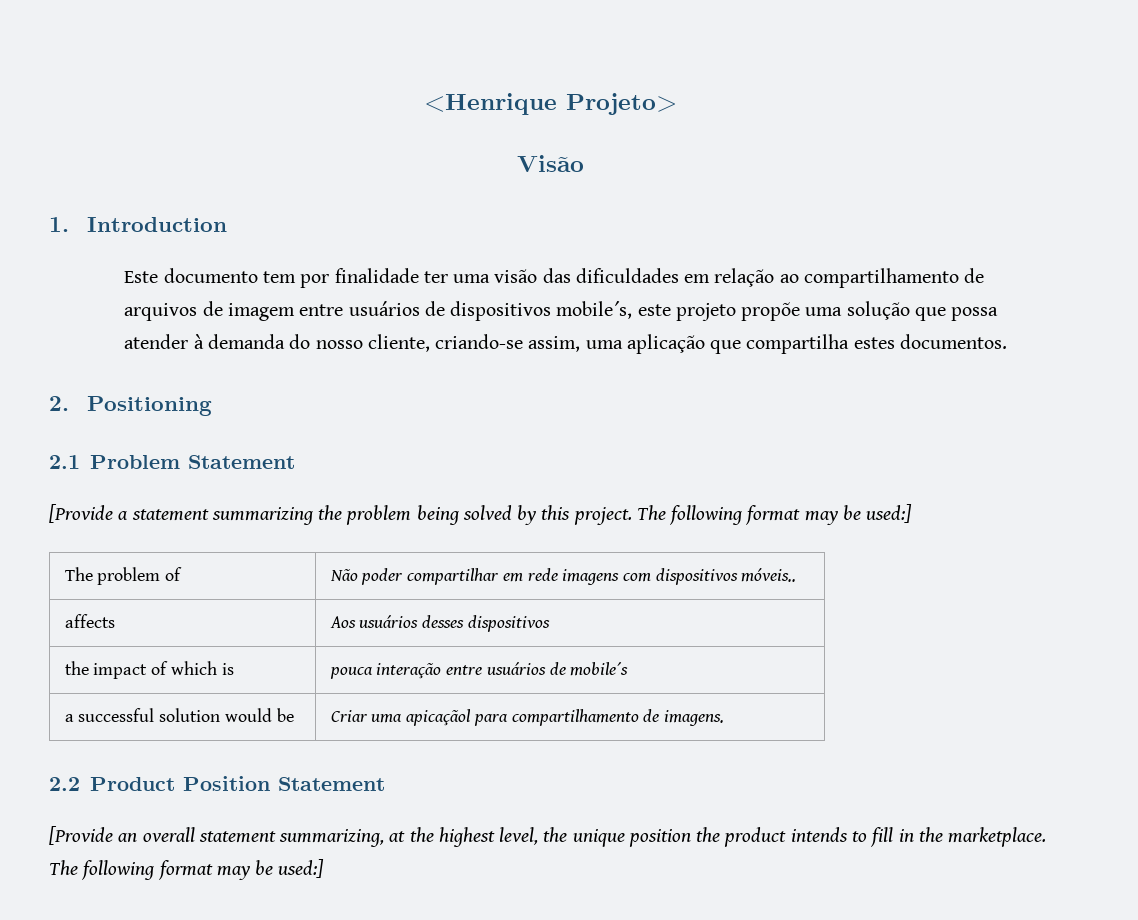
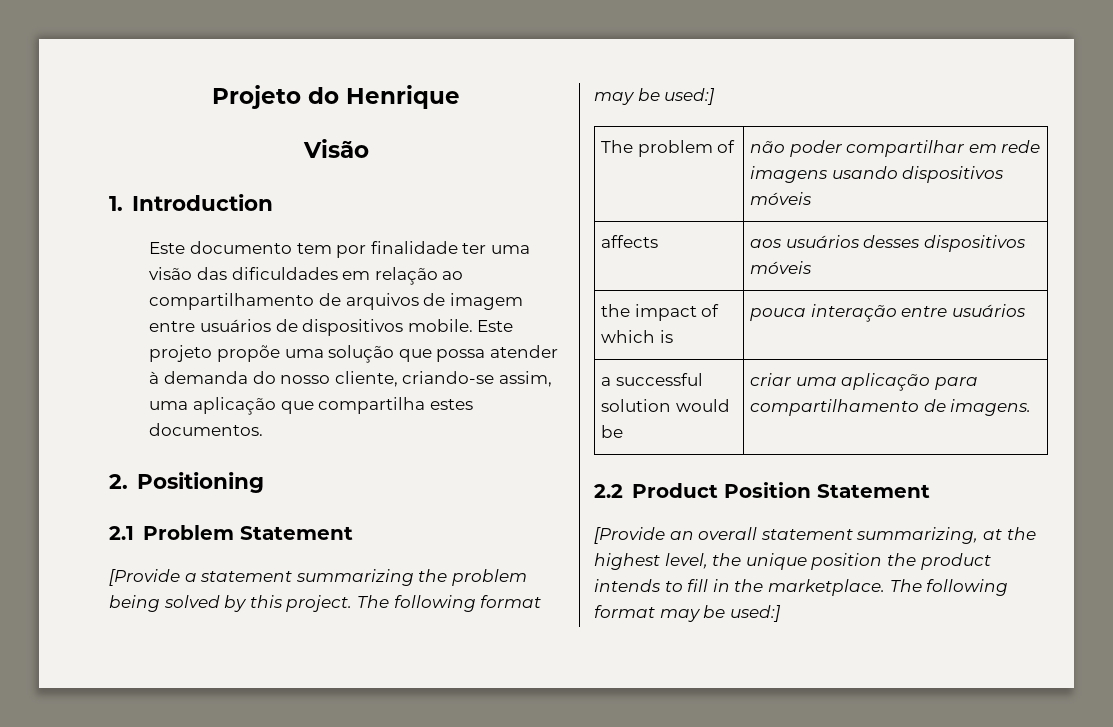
- <Henrique Projeto>
+ Projeto do Henrique
- Este documento tem por finalidade ter uma visão das dificuldades em relação ao compartilhamento de arquivos de imagem entre usuários de dispositivos mobile´s, este projeto propõe uma solução que possa atender à demanda do nosso cliente, criando-se assim, uma aplicação que compartilha estes documentos.
+ Este documento tem por finalidade ter uma visão das dificuldades em relação ao compartilhamento de arquivos de imagem entre usuários de dispositivos mobile. Este projeto propõe uma solução que possa atender à demanda do nosso cliente, criando-se assim, uma aplicação que compartilha estes documentos.
- The problem of | Não poder compartilhar em rede imagens com dispositivos móveis..
+ The problem of | não poder compartilhar em rede imagens usando dispositivos móveis
- affects | Aos usuários desses dispositivos
+ affects | aos usuários desses dispositivos móveis
- the impact of which is | pouca interação entre usuários de mobile´s
+ the impact of which is | pouca interação entre usuários
- a successful solution would be | Criar uma apicaçãol para compartilhamento de imagens.
+ a successful solution would be | criar uma aplicação para compartilhamento de imagens.

